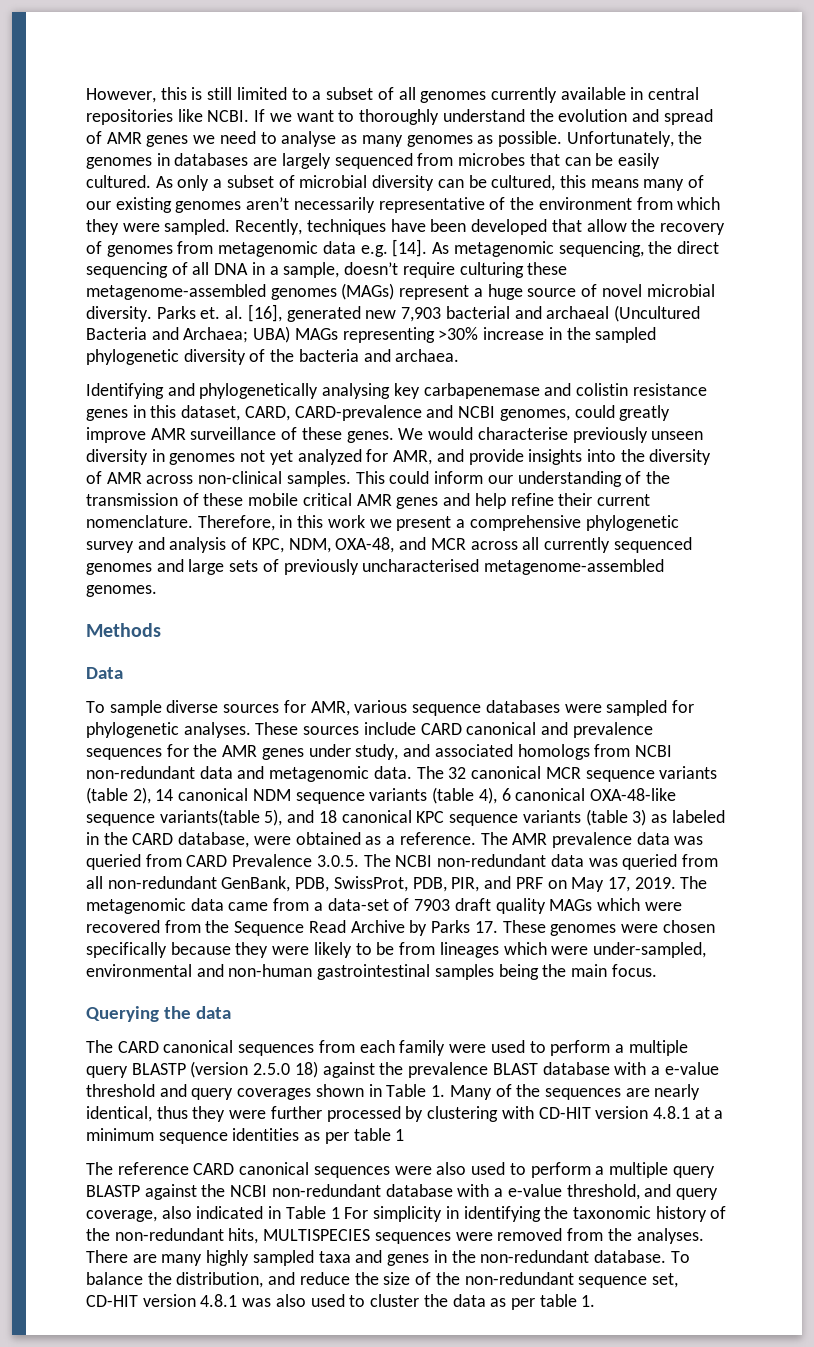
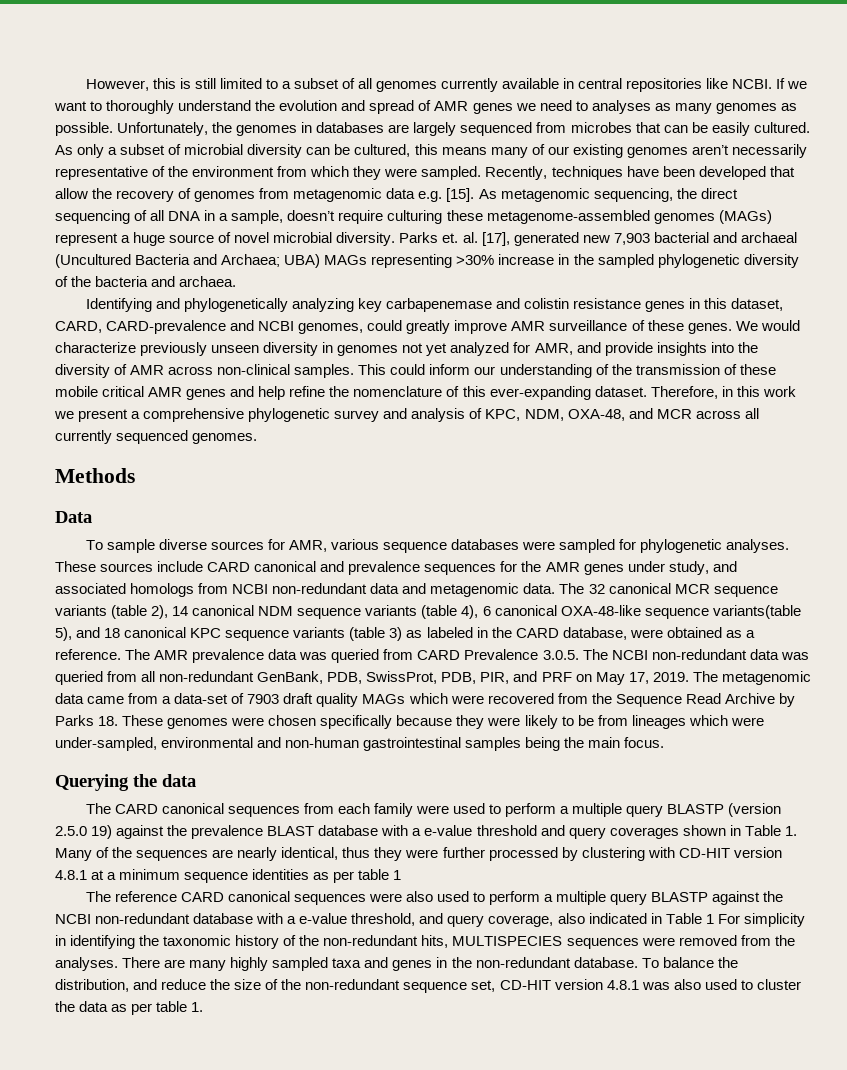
- If we want to thoroughly understand the evolution and spread of AMR genes we need to analyse as many genomes as possible.
+ If we want to thoroughly understand the evolution and spread of AMR genes we need to analyses as many genomes as possible.
- Recently, techniques have been developed that allow the recovery of genomes from metagenomic data e.g. [14].
+ Recently, techniques have been developed that allow the recovery of genomes from metagenomic data e.g. [15].
- Parks et. al. [16], generated new 7,903 bacterial and archaeal (Uncultured Bacteria and Archaea; UBA) MAGs representing >30% increase in the sampled phylogenetic diversity of the bacteria and archaea.
+ Parks et. al. [17], generated new 7,903 bacterial and archaeal (Uncultured Bacteria and Archaea; UBA) MAGs representing >30% increase in the sampled phylogenetic diversity of the bacteria and archaea.
- Identifying and phylogenetically analysing key carbapenemase and colistin resistance genes in this dataset, CARD, CARD-prevalence and NCBI genomes, could greatly improve AMR surveillance of these genes.
+ Identifying and phylogenetically analyzing key carbapenemase and colistin resistance genes in this dataset, CARD, CARD-prevalence and NCBI genomes, could greatly improve AMR surveillance of these genes.
- We would characterise previously unseen diversity in genomes not yet analyzed for AMR, and provide insights into the diversity of AMR across non-clinical samples.
+ We would characterize previously unseen diversity in genomes not yet analyzed for AMR, and provide insights into the diversity of AMR across non-clinical samples.
- This could inform our understanding of the transmission of these mobile critical AMR genes and help refine their current nomenclature.
+ This could inform our understanding of the transmission of these mobile critical AMR genes and help refine the nomenclature of this ever-expanding dataset.
- Therefore, in this work we present a comprehensive phylogenetic survey and analysis of KPC, NDM, OXA-48, and MCR across all currently sequenced genomes and large sets of previously uncharacterised metagenome-assembled genomes.
+ Therefore, in this work we present a comprehensive phylogenetic survey and analysis of KPC, NDM, OXA-48, and MCR across all currently sequenced genomes.
- The metagenomic data came from a data-set of 7903 draft quality MAGs which were recovered from the Sequence Read Archive by Parks 17. These genomes were chosen specifically because they were likely to be from lineages which were under-sampled, environmental and non-human gastrointestinal samples being the main focus.
+ The metagenomic data came from a data-set of 7903 draft quality MAGs which were recovered from the Sequence Read Archive by Parks 18. These genomes were chosen specifically because they were likely to be from lineages which were under-sampled, environmental and non-human gastrointestinal samples being the main focus.
- The CARD canonical sequences from each family were used to perform a multiple query BLASTP (version 2.5.0 18) against the prevalence BLAST database with a e-value threshold and query coverages shown in Table 1. Many of the sequences are nearly identical, thus they were further processed by clustering with CD-HIT version 4.8.1 at a minimum sequence identities as per table 1
+ The CARD canonical sequences from each family were used to perform a multiple query BLASTP (version 2.5.0 19) against the prevalence BLAST database with a e-value threshold and query coverages shown in Table 1. Many of the sequences are nearly identical, thus they were further processed by clustering with CD-HIT version 4.8.1 at a minimum sequence identities as per table 1

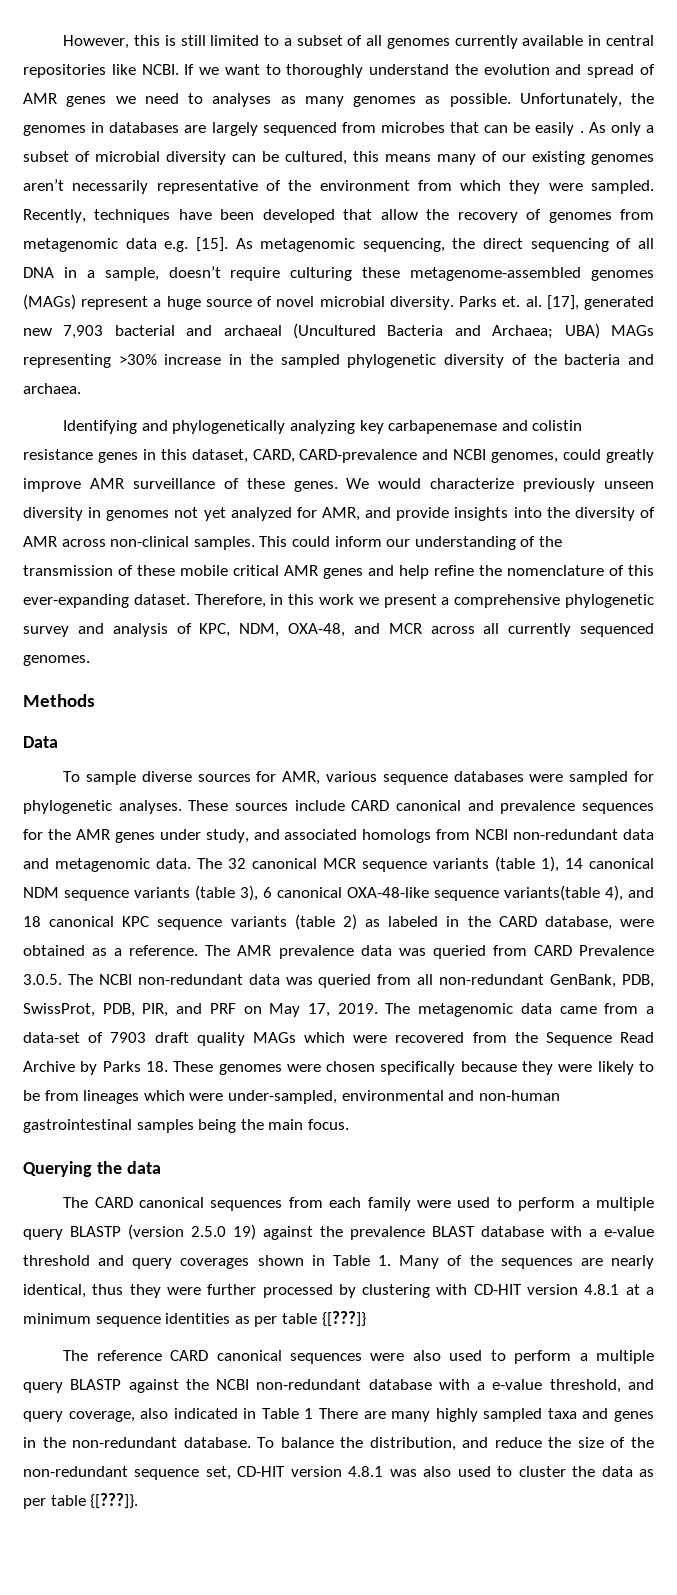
- Unfortunately, the genomes in databases are largely sequenced from microbes that can be easily cultured.
+ Unfortunately, the genomes in databases are largely sequenced from microbes that can be easily .
- The 32 canonical MCR sequence variants (table 2), 14 canonical NDM sequence variants (table 4), 6 canonical OXA-48-like sequence variants(table 5), and 18 canonical KPC sequence variants (table 3) as labeled in the CARD database, were obtained as a reference.
+ The 32 canonical MCR sequence variants (table 1), 14 canonical NDM sequence variants (table 3), 6 canonical OXA-48-like sequence variants(table 4), and 18 canonical KPC sequence variants (table 2) as labeled in the CARD database, were obtained as a reference.
- The CARD canonical sequences from each family were used to perform a multiple query BLASTP (version 2.5.0 19) against the prevalence BLAST database with a e-value threshold and query coverages shown in Table 1. Many of the sequences are nearly identical, thus they were further processed by clustering with CD-HIT version 4.8.1 at a minimum sequence identities as per table 1
+ The CARD canonical sequences from each family were used to perform a multiple query BLASTP (version 2.5.0 19) against the prevalence BLAST database with a e-value threshold and query coverages shown in Table 1. Many of the sequences are nearly identical, thus they were further processed by clustering with CD-HIT version 4.8.1 at a minimum sequence identities as per table {[???]}
- The reference CARD canonical sequences were also used to perform a multiple query BLASTP against the NCBI non-redundant database with a e-value threshold, and query coverage, also indicated in Table 1 For simplicity in identifying the taxonomic history of the non-redundant hits, MULTISPECIES sequences were removed from the analyses. There are many highly sampled taxa and genes in the non-redundant database.
+ The reference CARD canonical sequences were also used to perform a multiple query BLASTP against the NCBI non-redundant database with a e-value threshold, and query coverage, also indicated in Table 1 There are many highly sampled taxa and genes in the non-redundant database.
- To balance the distribution, and reduce the size of the non-redundant sequence set, CD-HIT version 4.8.1 was also used to cluster the data as per table 1.
+ To balance the distribution, and reduce the size of the non-redundant sequence set, CD-HIT version 4.8.1 was also used to cluster the data as per table {[???]}.

